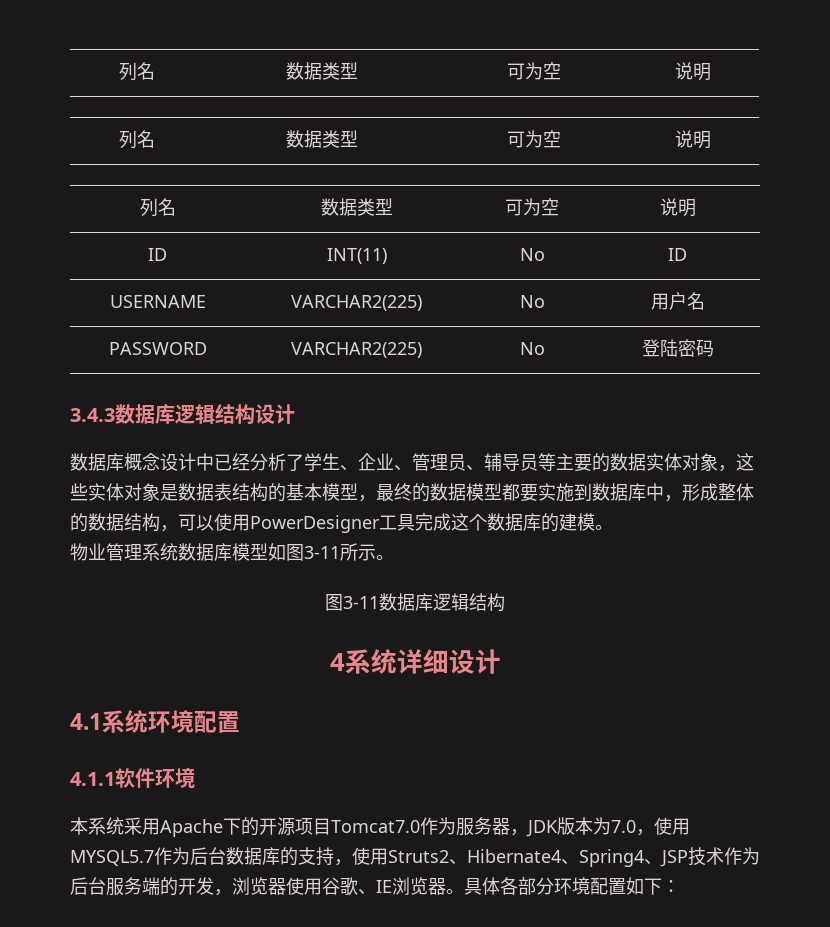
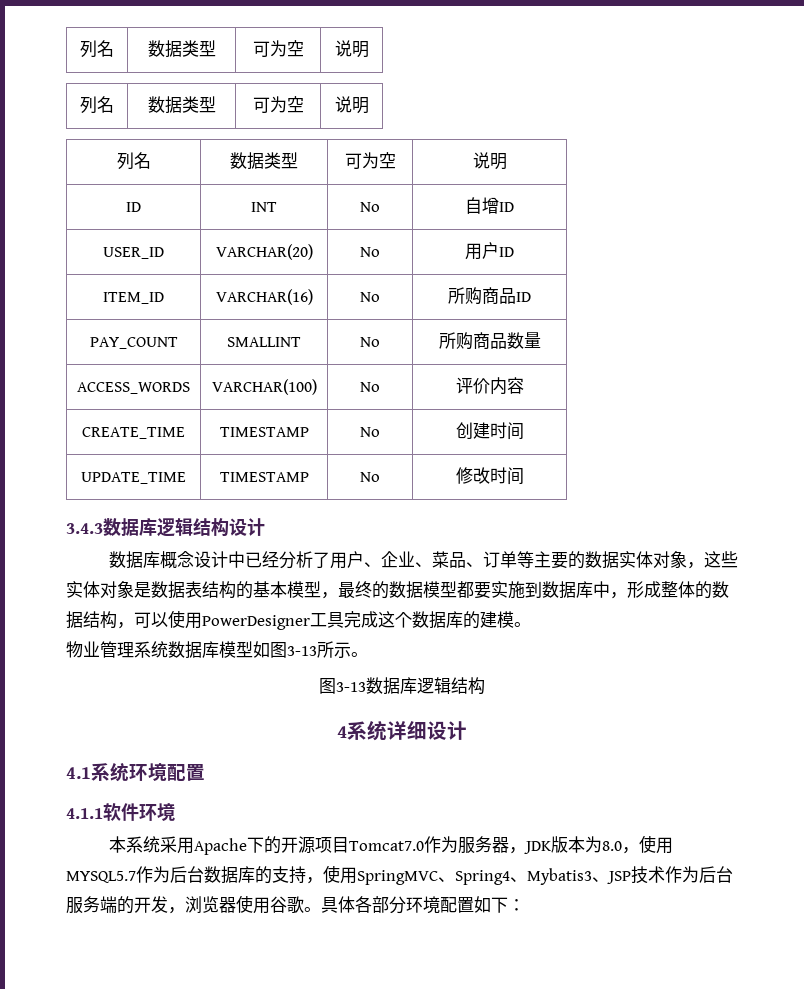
- ID | INT(11) | No | ID
- USERNAME | VARCHAR2(225) | No | 用户名
- PASSWORD | VARCHAR2(225) | No | 登陆密码
+ ID | INT | No | 自增ID
+ USER_ID | VARCHAR(20) | No | 用户ID
+ ITEM_ID | VARCHAR(16) | No | 所购商品ID
+ PAY_COUNT | SMALLINT | No | 所购商品数量
+ ACCESS_WORDS | VARCHAR(100) | No | 评价内容
+ CREATE_TIME | TIMESTAMP | No | 创建时间
+ UPDATE_TIME | TIMESTAMP | No | 修改时间
- 数据库概念设计中已经分析了学生、企业、管理员、辅导员等主要的数据实体对象，这些实体对象是数据表结构的基本模型，最终的数据模型都要实施到数据库中，形成整体的数据结构，可以使用PowerDesigner工具完成这个数据库的建模。
+ 数据库概念设计中已经分析了用户、企业、菜品、订单等主要的数据实体对象，这些实体对象是数据表结构的基本模型，最终的数据模型都要实施到数据库中，形成整体的数据结构，可以使用PowerDesigner工具完成这个数据库的建模。
- 物业管理系统数据库模型如图3-11所示。
+ 物业管理系统数据库模型如图3-13所示。
- 图3-11数据库逻辑结构
+ 图3-13数据库逻辑结构
- 本系统采用Apache下的开源项目Tomcat7.0作为服务器，JDK版本为7.0，使用MYSQL5.7作为后台数据库的支持，使用Struts2、Hibernate4、Spring4、JSP技术作为后台服务端的开发，浏览器使用谷歌、IE浏览器。
+ 本系统采用Apache下的开源项目Tomcat7.0作为服务器，JDK版本为8.0，使用MYSQL5.7作为后台数据库的支持，使用SpringMVC、Spring4、Mybatis3、JSP技术作为后台服务端的开发，浏览器使用谷歌。

